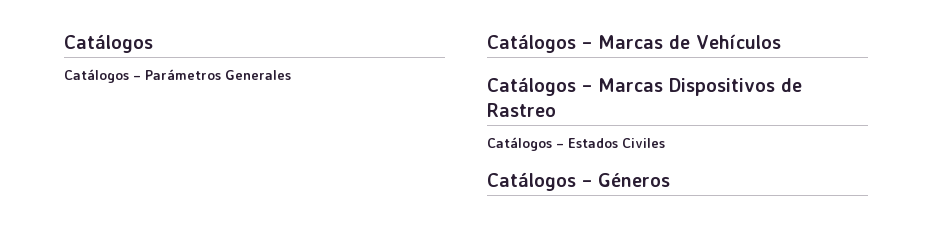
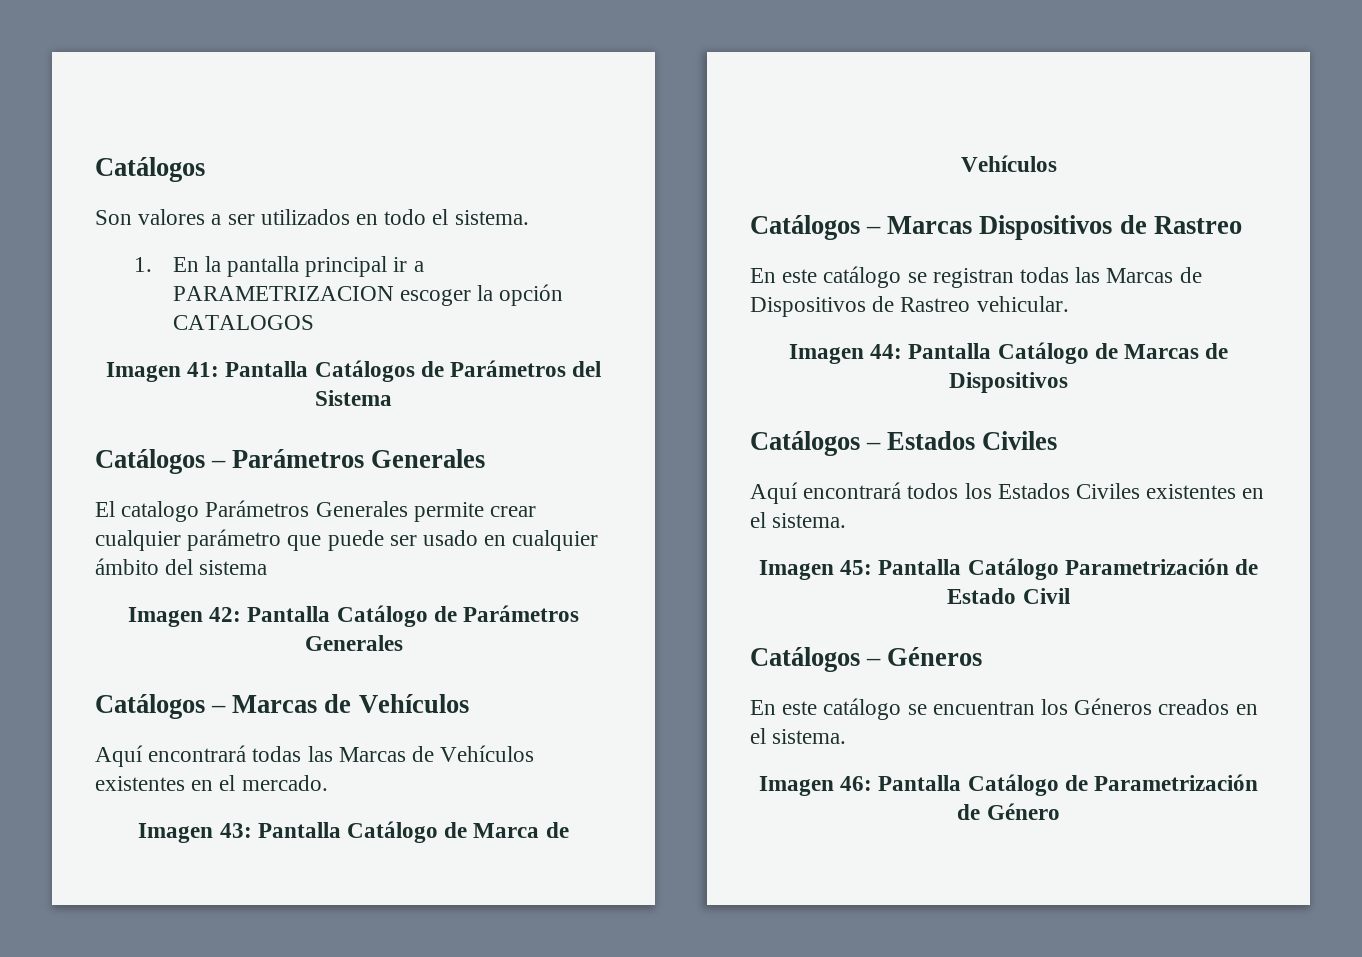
+ Son valores a ser utilizados en todo el sistema.
+ 1. En la pantalla principal ir a PARAMETRIZACION escoger la opción CATALOGOS
+ Imagen 41: Pantalla Catálogos de Parámetros del Sistema
  Catálogos – Parámetros Generales
+ El catalogo Parámetros Generales permite crear cualquier parámetro que puede ser usado en cualquier ámbito del sistema
+ Imagen 42: Pantalla Catálogo de Parámetros Generales
+ Aquí encontrará todas las Marcas de Vehículos existentes en el mercado.
+ Imagen 43: Pantalla Catálogo de Marca de Vehículos
+ En este catálogo se registran todas las Marcas de Dispositivos de Rastreo vehicular.
+ Imagen 44: Pantalla Catálogo de Marcas de Dispositivos
  Catálogos – Estados Civiles
+ Aquí encontrará todos los Estados Civiles existentes en el sistema.
+ Imagen 45: Pantalla Catálogo Parametrización de Estado Civil
  Catálogos – Géneros
+ En este catálogo se encuentran los Géneros creados en el sistema.
+ Imagen 46: Pantalla Catálogo de Parametrización de Género

